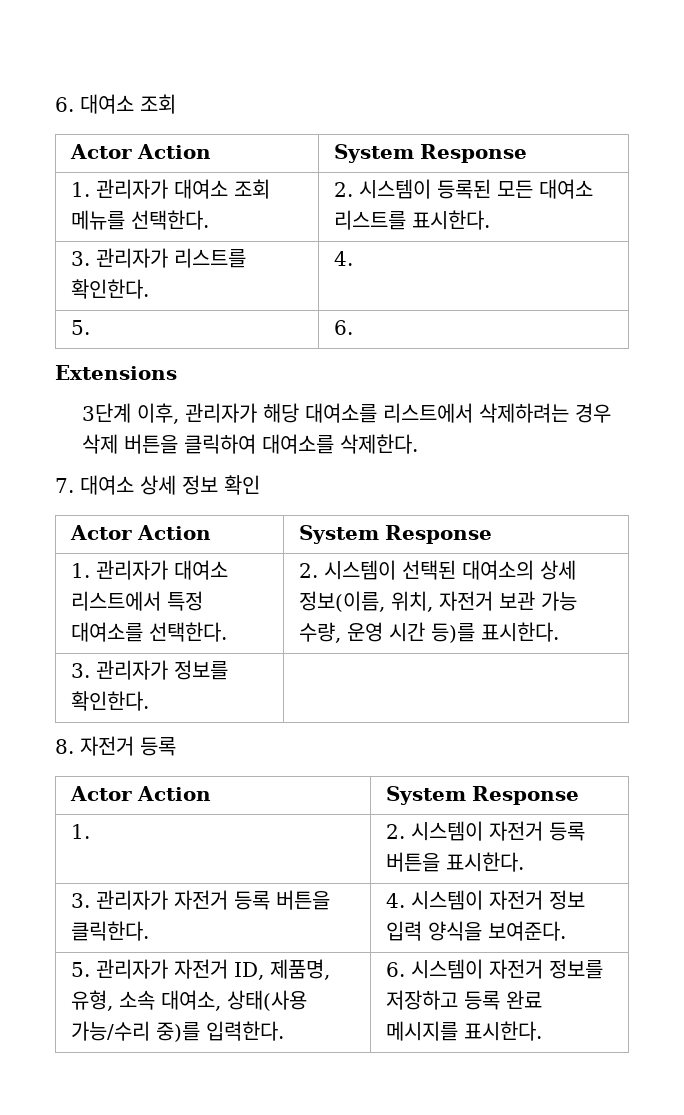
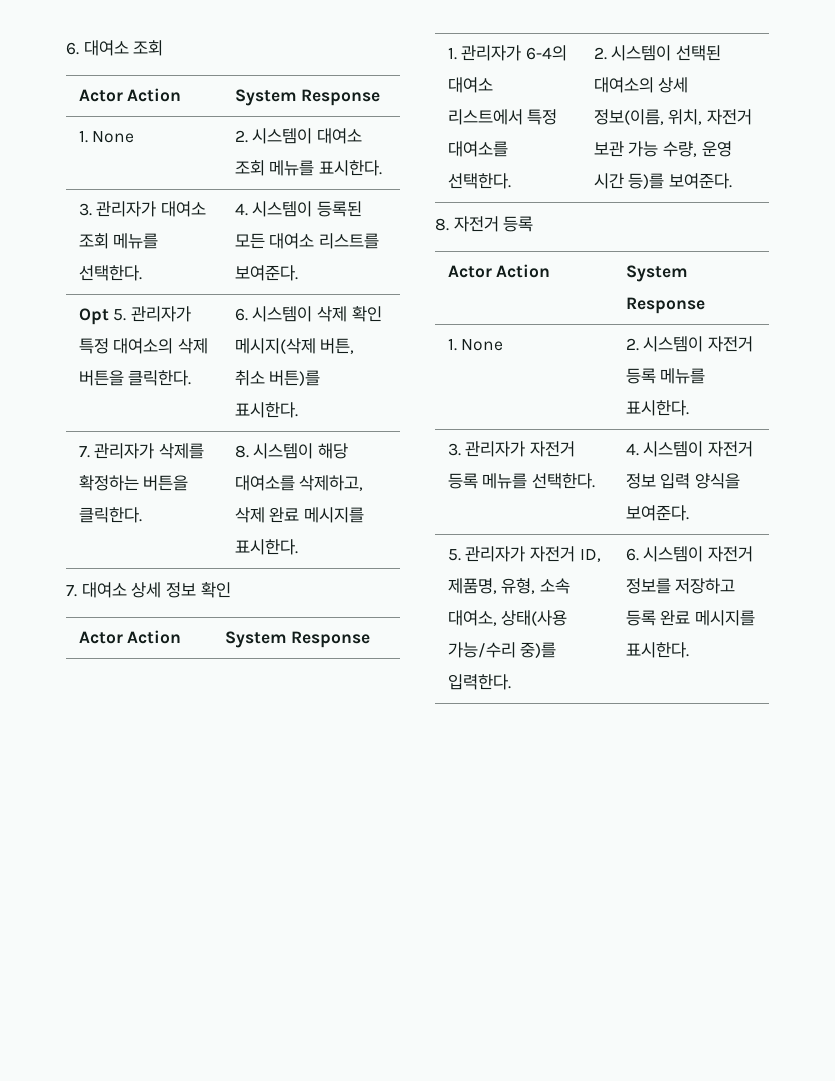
- 1. 관리자가 대여소 조회 메뉴를 선택한다. | 2. 시스템이 등록된 모든 대여소 리스트를 표시한다.
- 3. 관리자가 리스트를 확인한다. | 4.
- 5. | 6.
- Extensions
- 3단계 이후, 관리자가 해당 대여소를 리스트에서 삭제하려는 경우 삭제 버튼을 클릭하여 대여소를 삭제한다.
+ 1. None | 2. 시스템이 대여소 조회 메뉴를 표시한다.
+ 3. 관리자가 대여소 조회 메뉴를 선택한다. | 4. 시스템이 등록된 모든 대여소 리스트를 보여준다.
+ Opt 5. 관리자가 특정 대여소의 삭제 버튼을 클릭한다. | 6. 시스템이 삭제 확인 메시지(삭제 버튼, 취소 버튼)를 표시한다.
+ 7. 관리자가 삭제를 확정하는 버튼을 클릭한다. | 8. 시스템이 해당 대여소를 삭제하고, 삭제 완료 메시지를 표시한다.
- 1. 관리자가 대여소 리스트에서 특정 대여소를 선택한다. | 2. 시스템이 선택된 대여소의 상세 정보(이름, 위치, 자전거 보관 가능 수량, 운영 시간 등)를 표시한다.
- 3. 관리자가 정보를 확인한다. |
+ 1. 관리자가 6-4의 대여소 리스트에서 특정 대여소를 선택한다. | 2. 시스템이 선택된 대여소의 상세 정보(이름, 위치, 자전거 보관 가능 수량, 운영 시간 등)를 보여준다.
- 1. | 2. 시스템이 자전거 등록 버튼을 표시한다.
+ 1. None | 2. 시스템이 자전거 등록 메뉴를 표시한다.
- 3. 관리자가 자전거 등록 버튼을 클릭한다. | 4. 시스템이 자전거 정보 입력 양식을 보여준다.
+ 3. 관리자가 자전거 등록 메뉴를 선택한다. | 4. 시스템이 자전거 정보 입력 양식을 보여준다.

